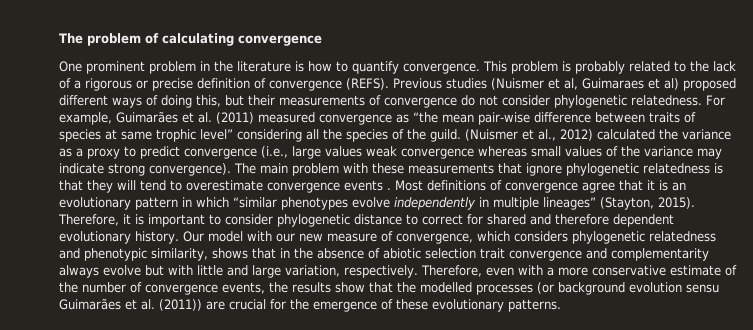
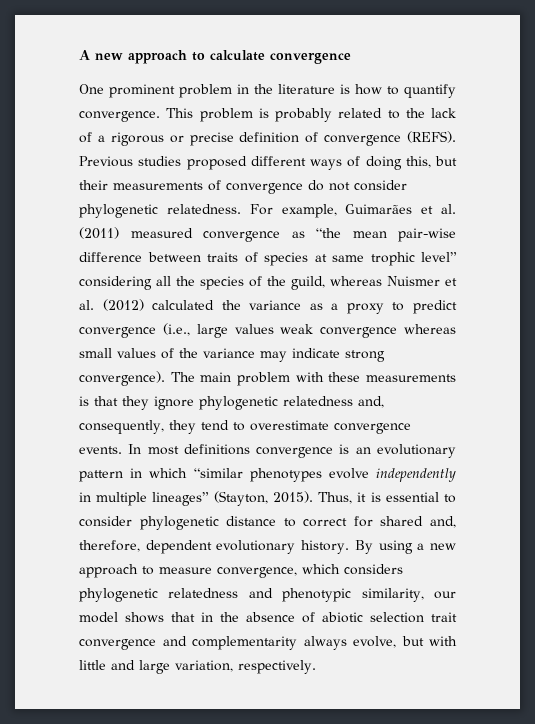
- The problem of calculating convergence
+ A new approach to calculate convergence
- Previous studies (Nuismer et al, Guimaraes et al) proposed different ways of doing this, but their measurements of convergence do not consider phylogenetic relatedness.
+ Previous studies proposed different ways of doing this, but their measurements of convergence do not consider phylogenetic relatedness.
- For example, Guimarães et al. (2011) measured convergence as “the mean pair-wise difference between traits of species at same trophic level” considering all the species of the guild. (Nuismer et al., 2012) calculated the variance as a proxy to predict convergence (i.e., large values weak convergence whereas small values of the variance may indicate strong convergence).
+ For example, Guimarães et al. (2011) measured convergence as “the mean pair-wise difference between traits of species at same trophic level” considering all the species of the guild, whereas Nuismer et al. (2012) calculated the variance as a proxy to predict convergence (i.e., large values weak convergence whereas small values of the variance may indicate strong convergence).
- The main problem with these measurements that ignore phylogenetic relatedness is that they will tend to overestimate convergence events . Most definitions of convergence agree that it is an evolutionary pattern in which “similar phenotypes evolve independently in multiple lineages” (Stayton, 2015).
+ The main problem with these measurements is that they ignore phylogenetic relatedness and, consequently, they tend to overestimate convergence events. In most definitions convergence is an evolutionary pattern in which “similar phenotypes evolve independently in multiple lineages” (Stayton, 2015).
- Therefore, it is important to consider phylogenetic distance to correct for shared and therefore dependent evolutionary history.
+ Thus, it is essential to consider phylogenetic distance to correct for shared and, therefore, dependent evolutionary history.
- Our model with our new measure of convergence, which considers phylogenetic relatedness and phenotypic similarity, shows that in the absence of abiotic selection trait convergence and complementarity always evolve but with little and large variation, respectively. Therefore, even with a more conservative estimate of the number of convergence events, the results show that the modelled processes (or background evolution sensu Guimarães et al. (2011)) are crucial for the emergence of these evolutionary patterns.
+ By using a new approach to measure convergence, which considers phylogenetic relatedness and phenotypic similarity, our model shows that in the absence of abiotic selection trait convergence and complementarity always evolve, but with little and large variation, respectively.

